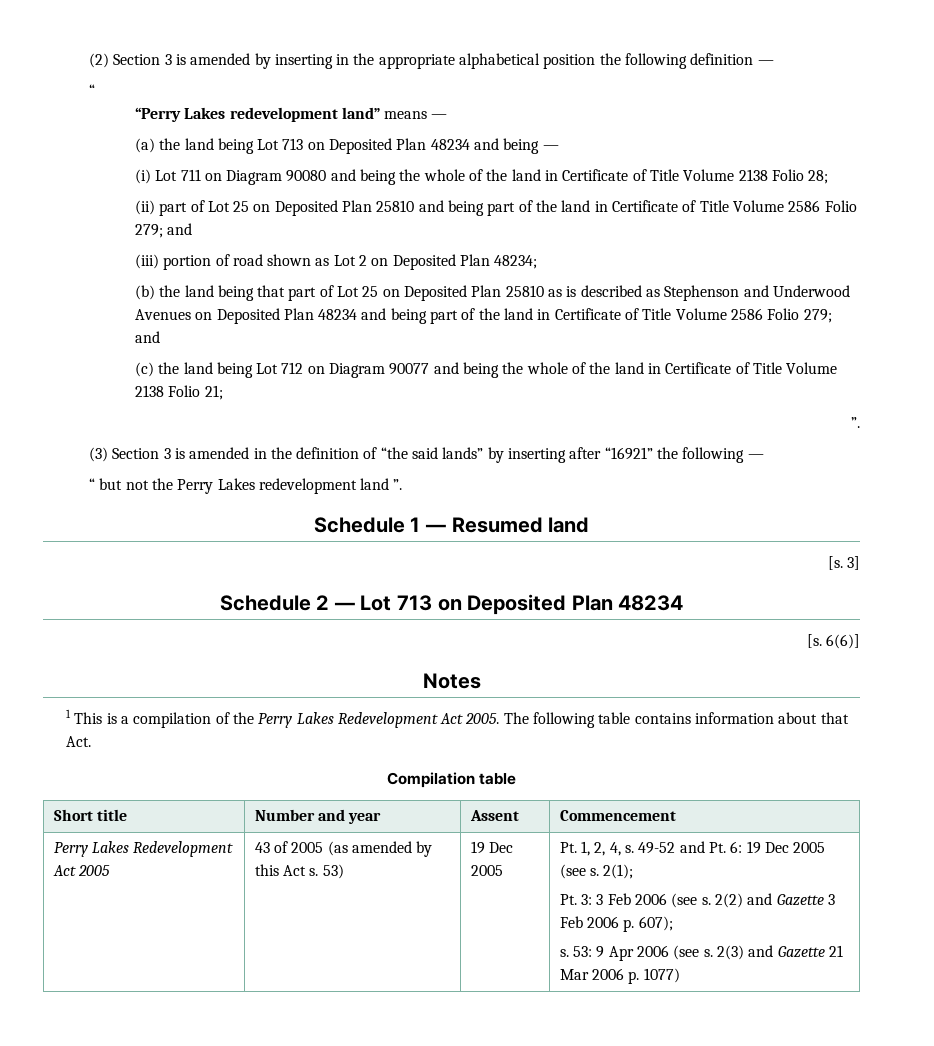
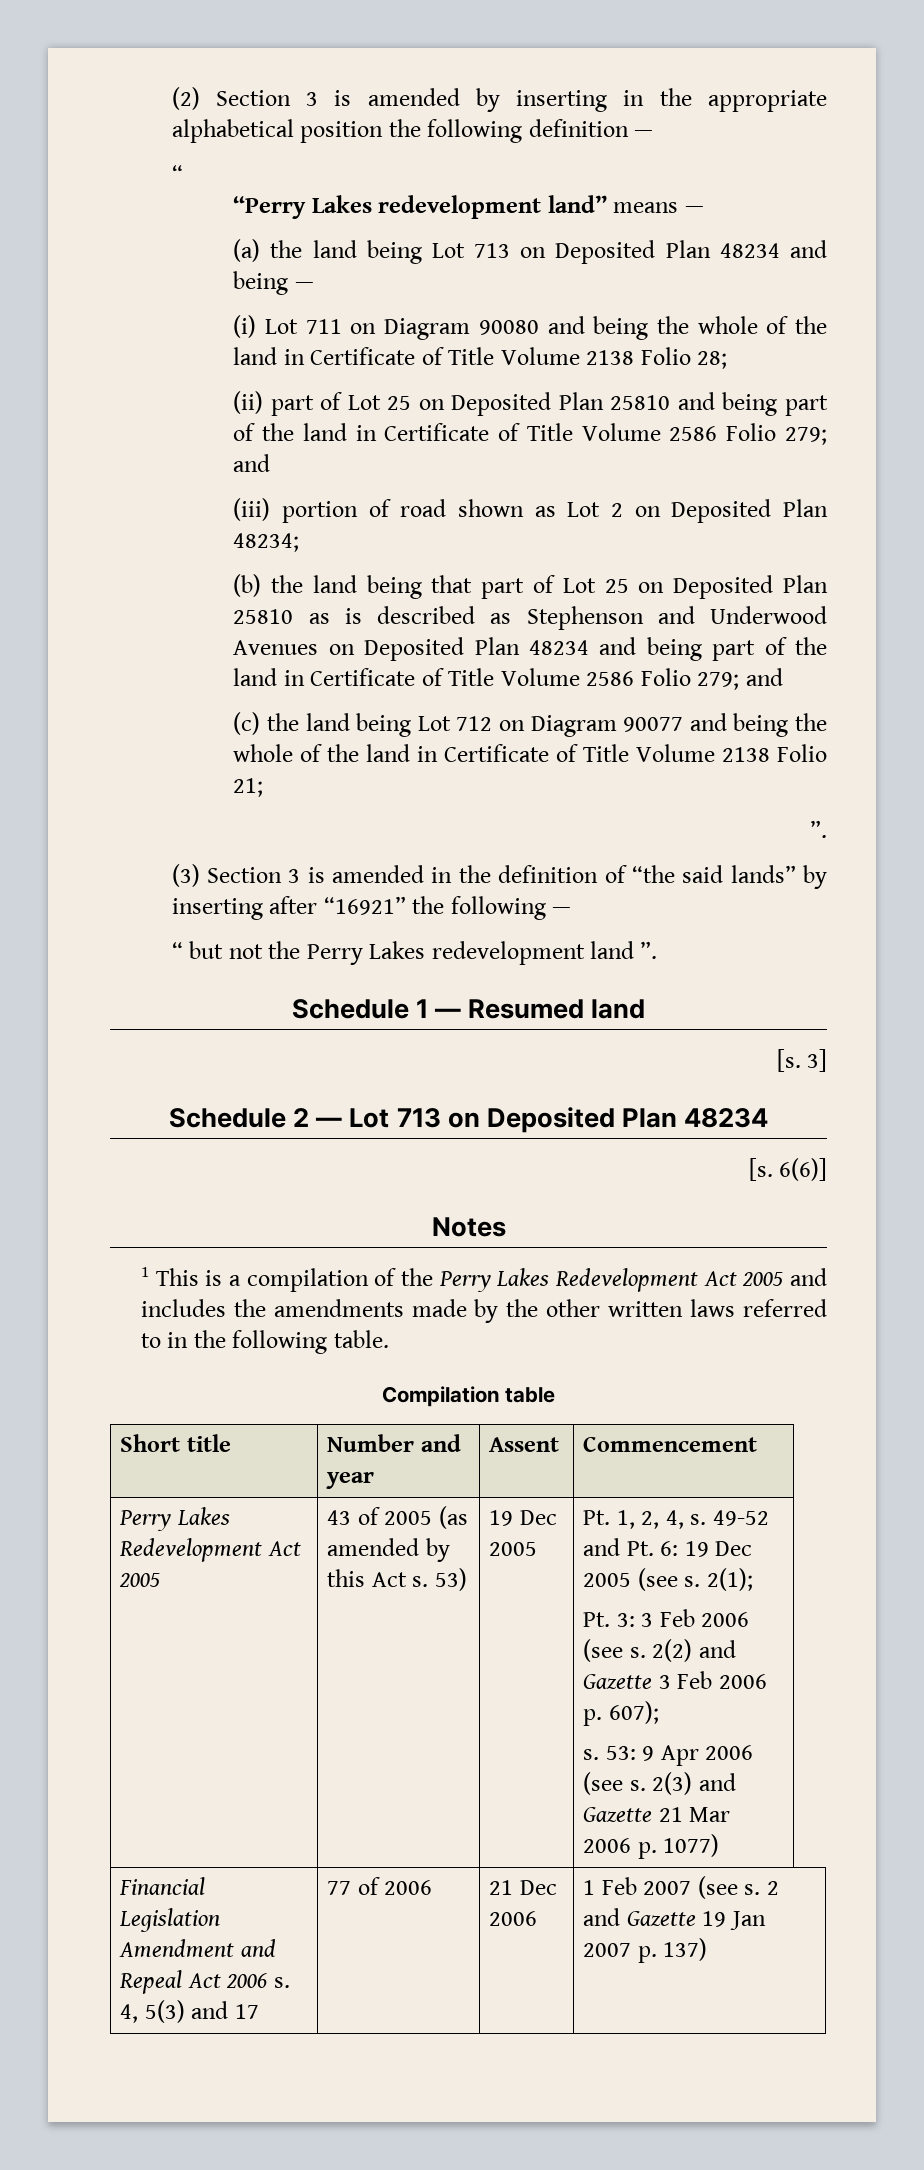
- 1 This is a compilation of the Perry Lakes Redevelopment Act 2005. The following table contains information about that Act.
+ 1 This is a compilation of the Perry Lakes Redevelopment Act 2005 and includes the amendments made by the other written laws referred to in the following table.
+ Financial Legislation Amendment and Repeal Act 2006 s. 4, 5(3) and 17 | 77 of 2006 | 21 Dec 2006 | 1 Feb 2007 (see s. 2 and Gazette 19 Jan 2007 p. 137)

